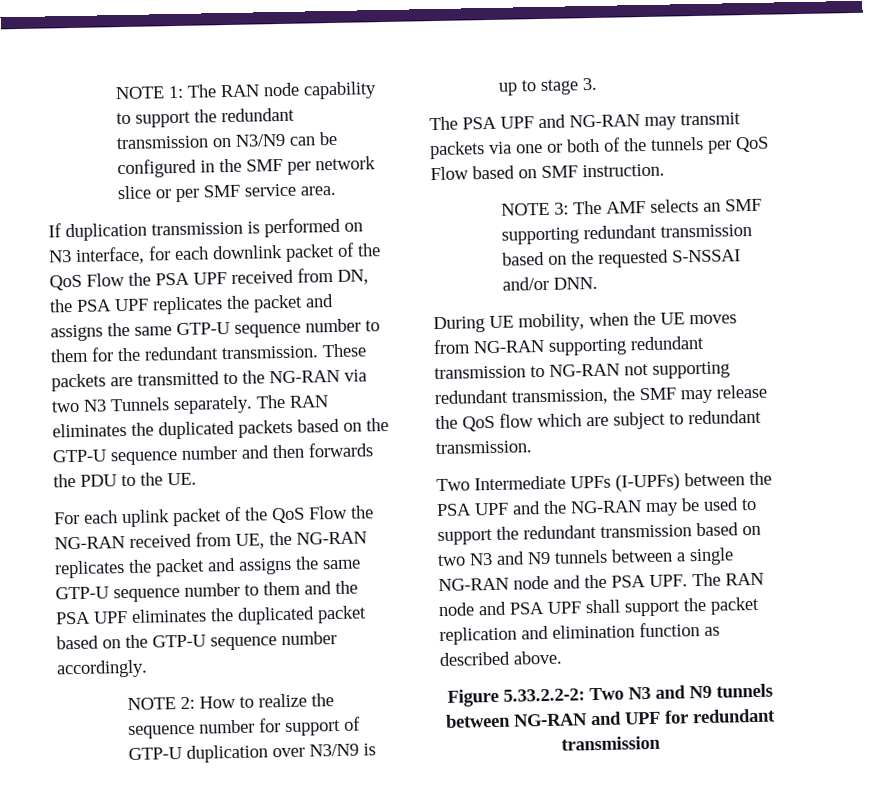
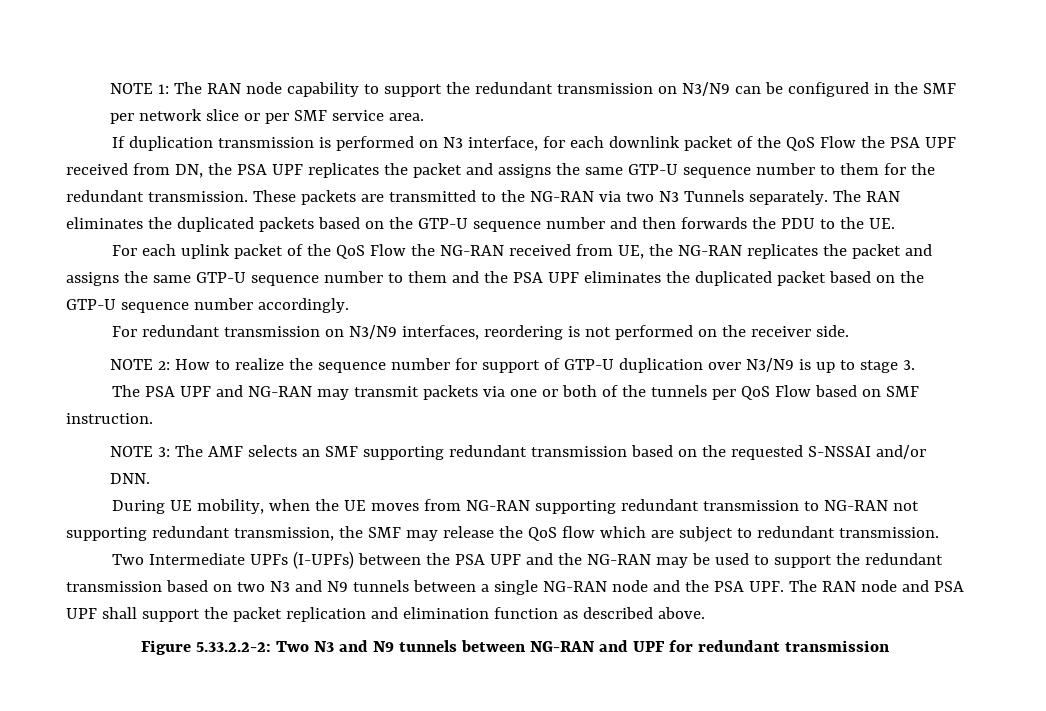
+ For redundant transmission on N3/N9 interfaces, reordering is not performed on the receiver side.

